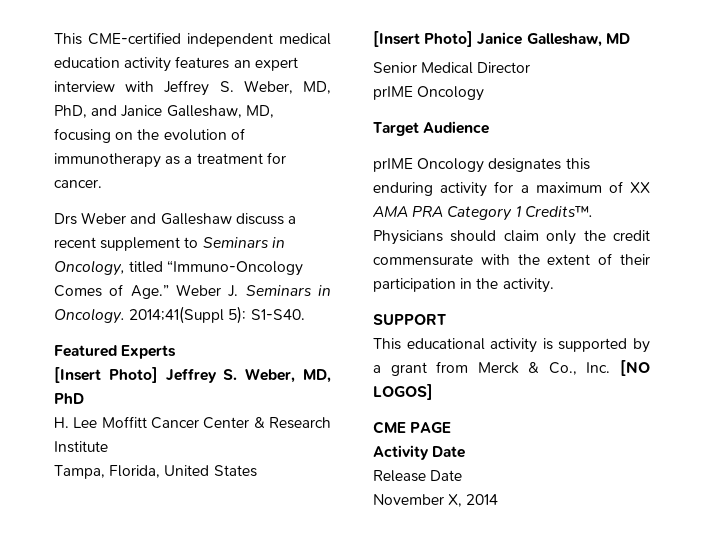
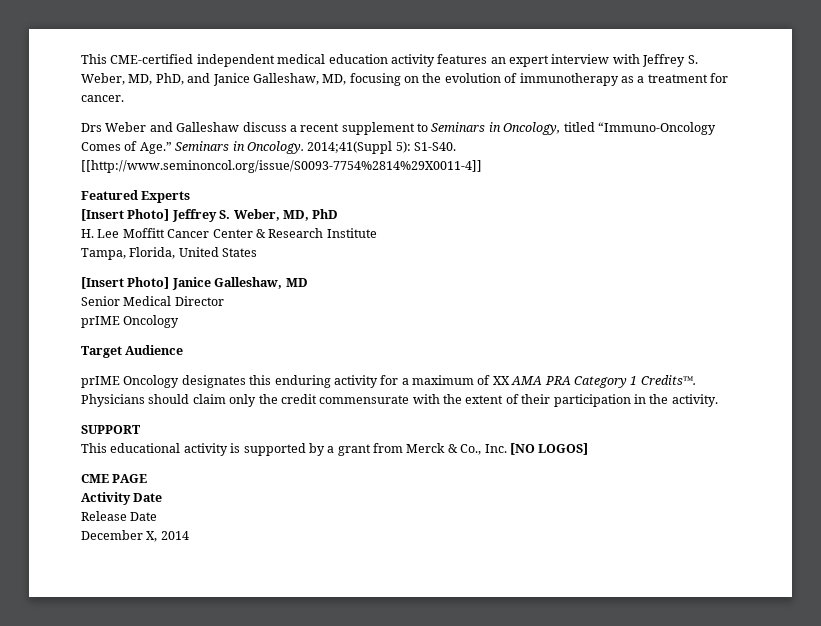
- Drs Weber and Galleshaw discuss a recent supplement to Seminars in Oncology, titled “Immuno-Oncology Comes of Age.” Weber J. Seminars in Oncology.
+ Drs Weber and Galleshaw discuss a recent supplement to Seminars in Oncology, titled “Immuno-Oncology Comes of Age.” Seminars in Oncology.
+ [[http://www.seminoncol.org/issue/S0093-7754%2814%29X0011-4]]
- November X, 2014
+ December X, 2014

